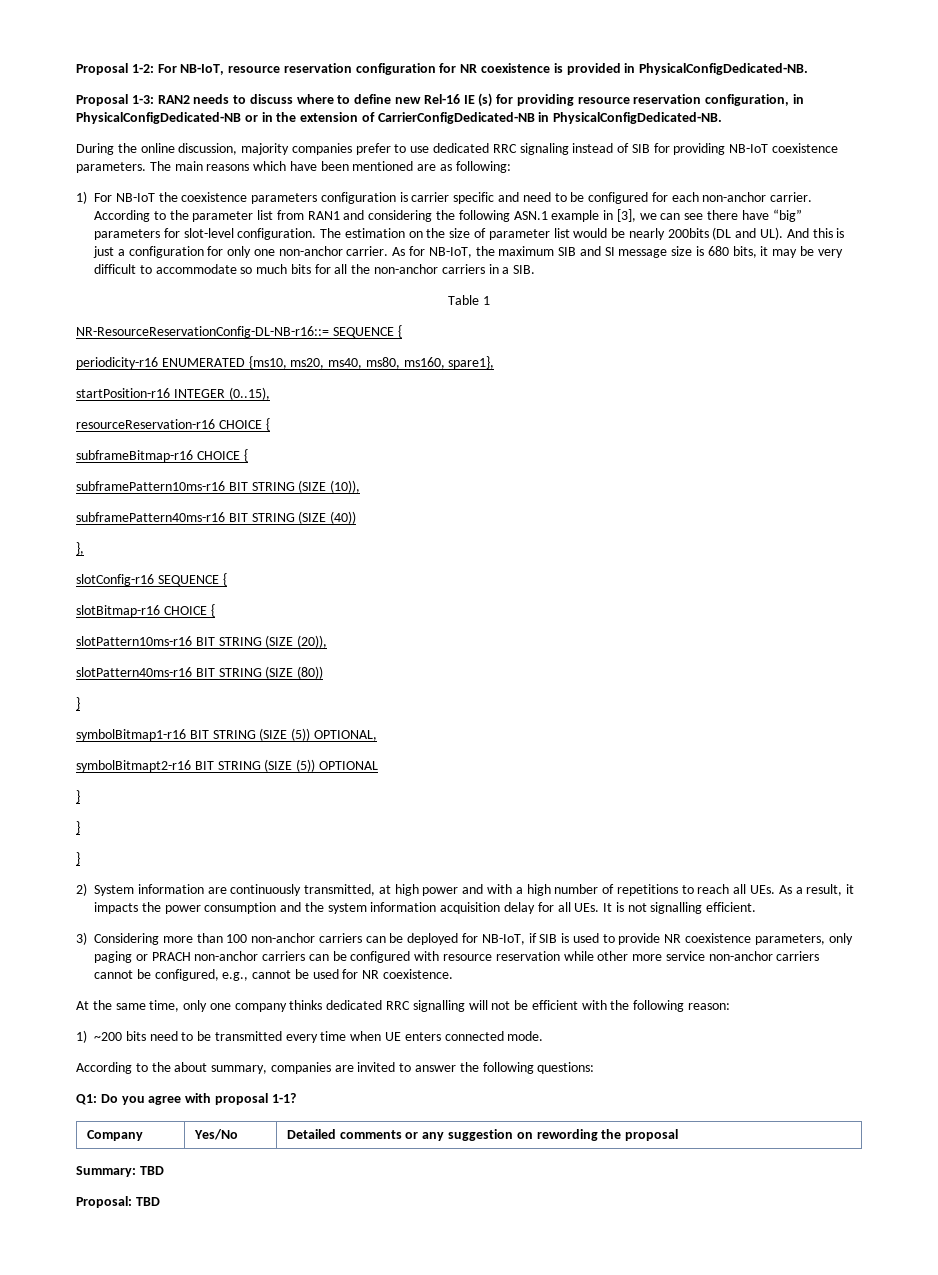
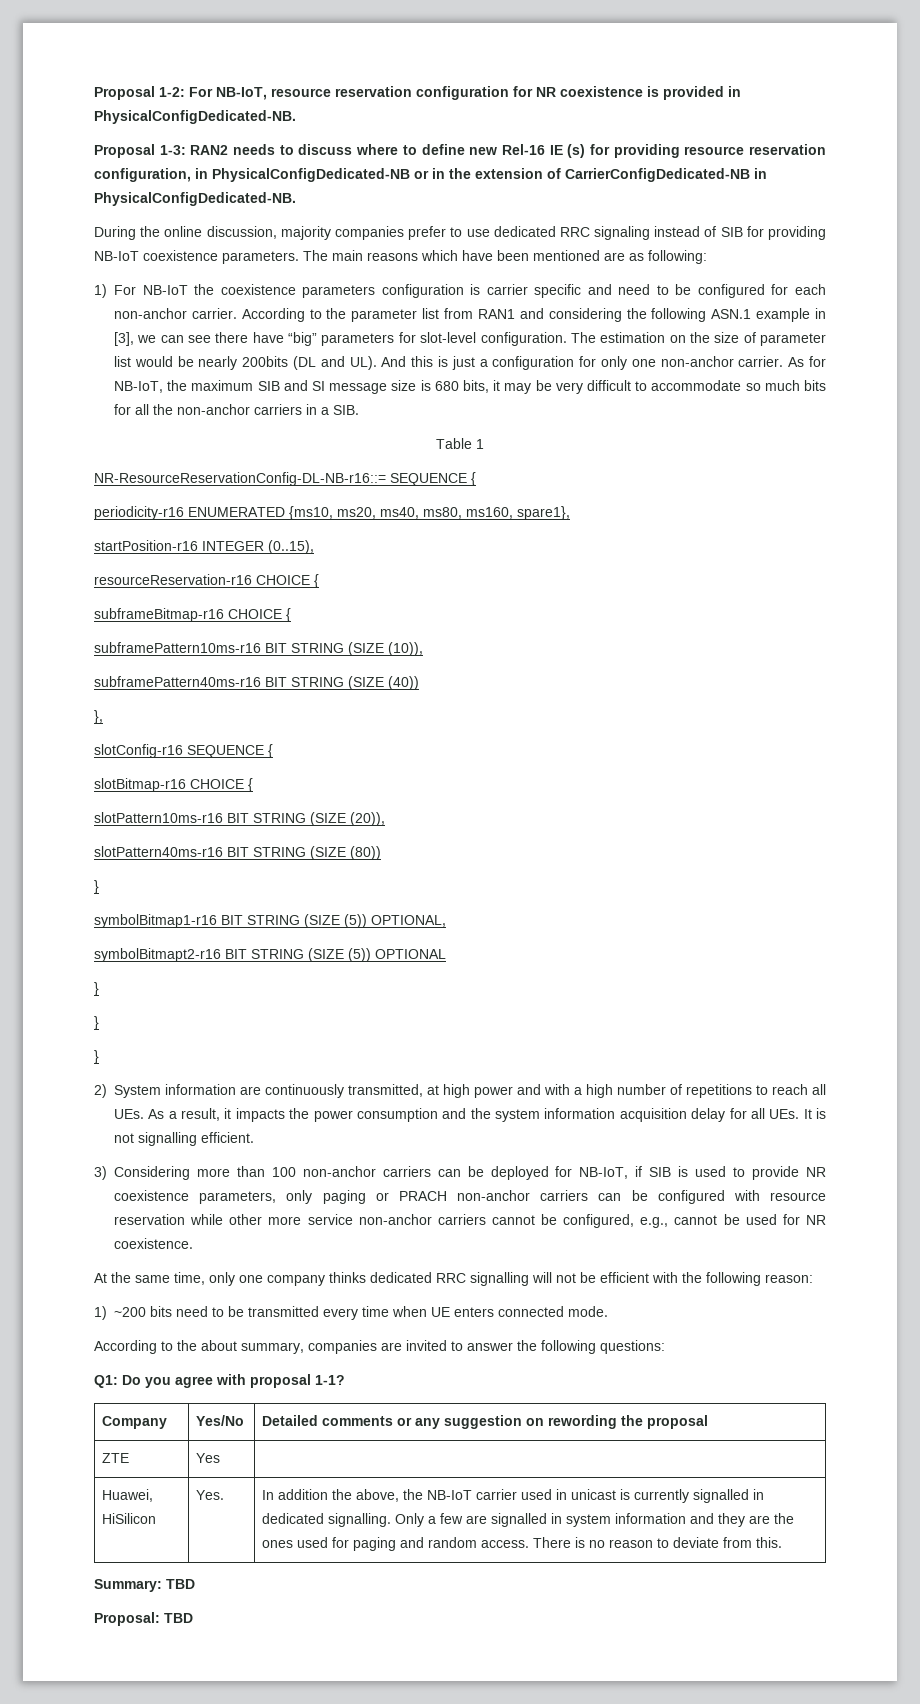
+ ZTE | Yes |
+ Huawei, HiSilicon | Yes. | In addition the above, the NB-IoT carrier used in unicast is currently signalled in dedicated signalling. Only a few are signalled in system information and they are the ones used for paging and random access. There is no reason to deviate from this.

